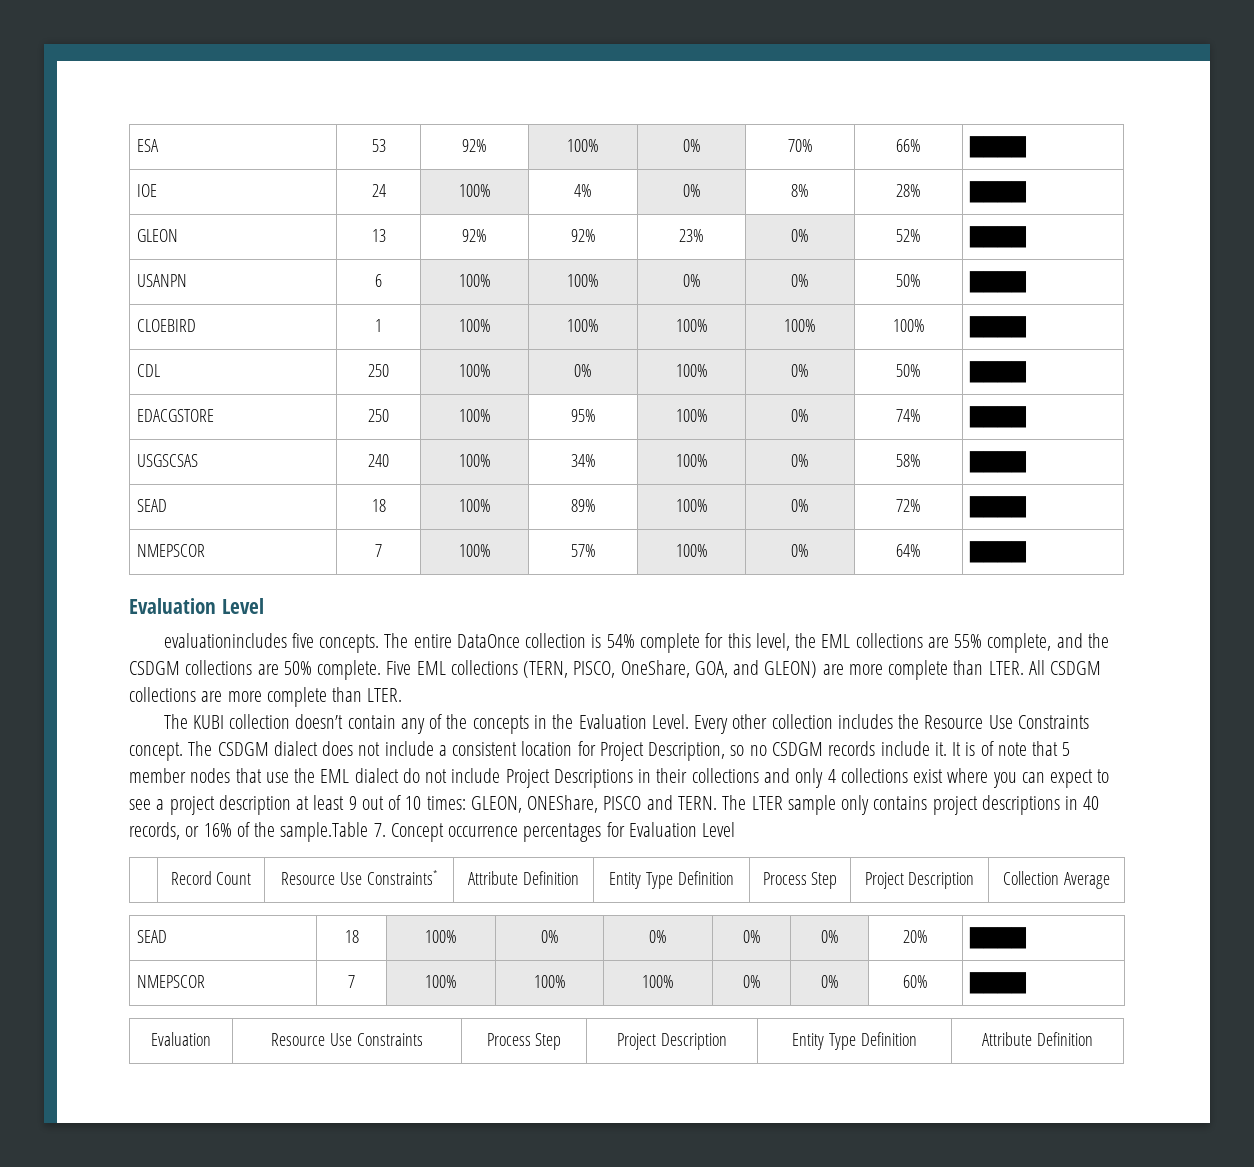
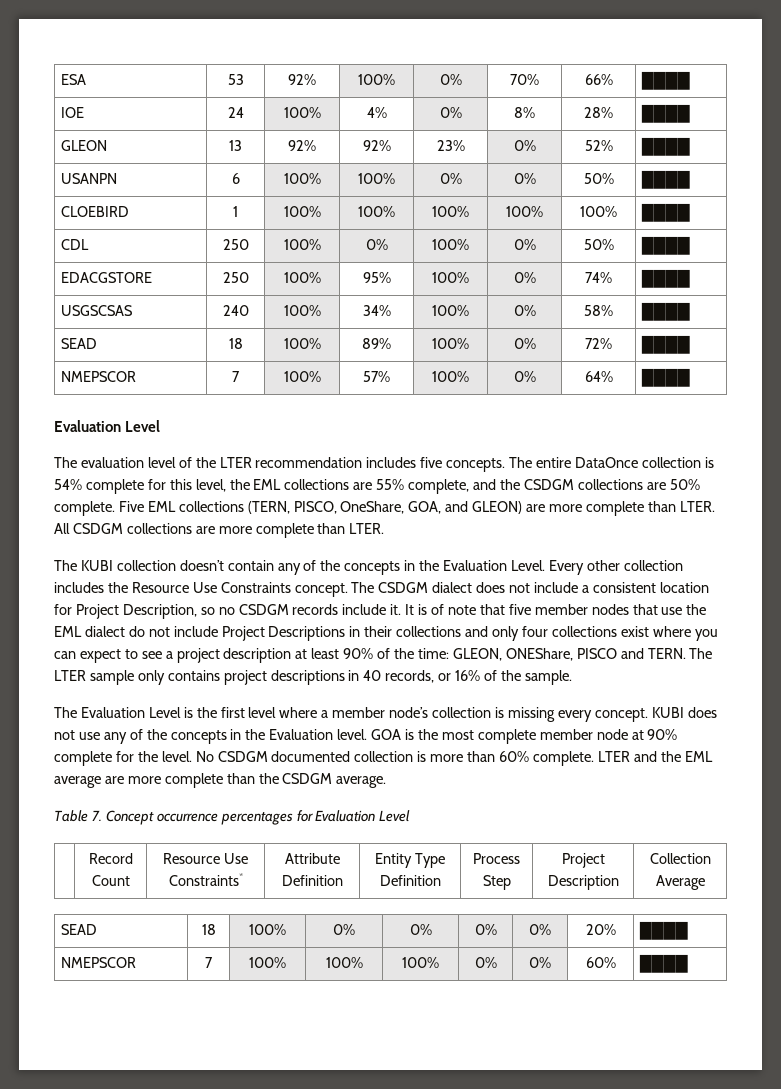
- evaluationincludes five concepts.
+ The evaluation level of the LTER recommendation includes five concepts.
- It is of note that 5 member nodes that use the EML dialect do not include Project Descriptions in their collections and only 4 collections exist where you can expect to see a project description at least 9 out of 10 times: GLEON, ONEShare, PISCO and TERN.
+ It is of note that five member nodes that use the EML dialect do not include Project Descriptions in their collections and only four collections exist where you can expect to see a project description at least 90% of the time: GLEON, ONEShare, PISCO and TERN.
- The LTER sample only contains project descriptions in 40 records, or 16% of the sample.Table 7. Concept occurrence percentages for Evaluation Level
+ The LTER sample only contains project descriptions in 40 records, or 16% of the sample.
+ The Evaluation Level is the first level where a member node’s collection is missing every concept. KUBI does not use any of the concepts in the Evaluation level. GOA is the most complete member node at 90% complete for the level. No CSDGM documented collection is more than 60% complete. LTER and the EML average are more complete than the CSDGM average.
+ Table 7. Concept occurrence percentages for Evaluation Level
- Evaluation | Resource Use Constraints | Process Step | Project Description | Entity Type Definition | Attribute Definition

